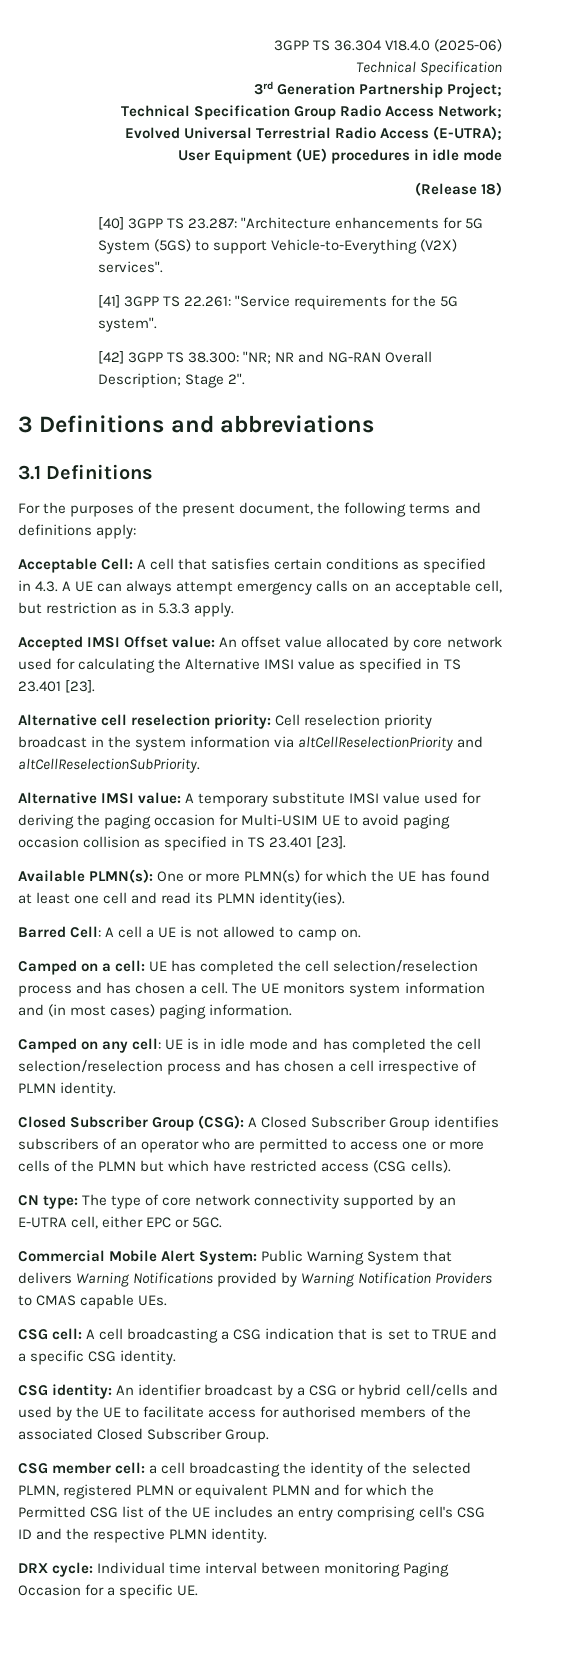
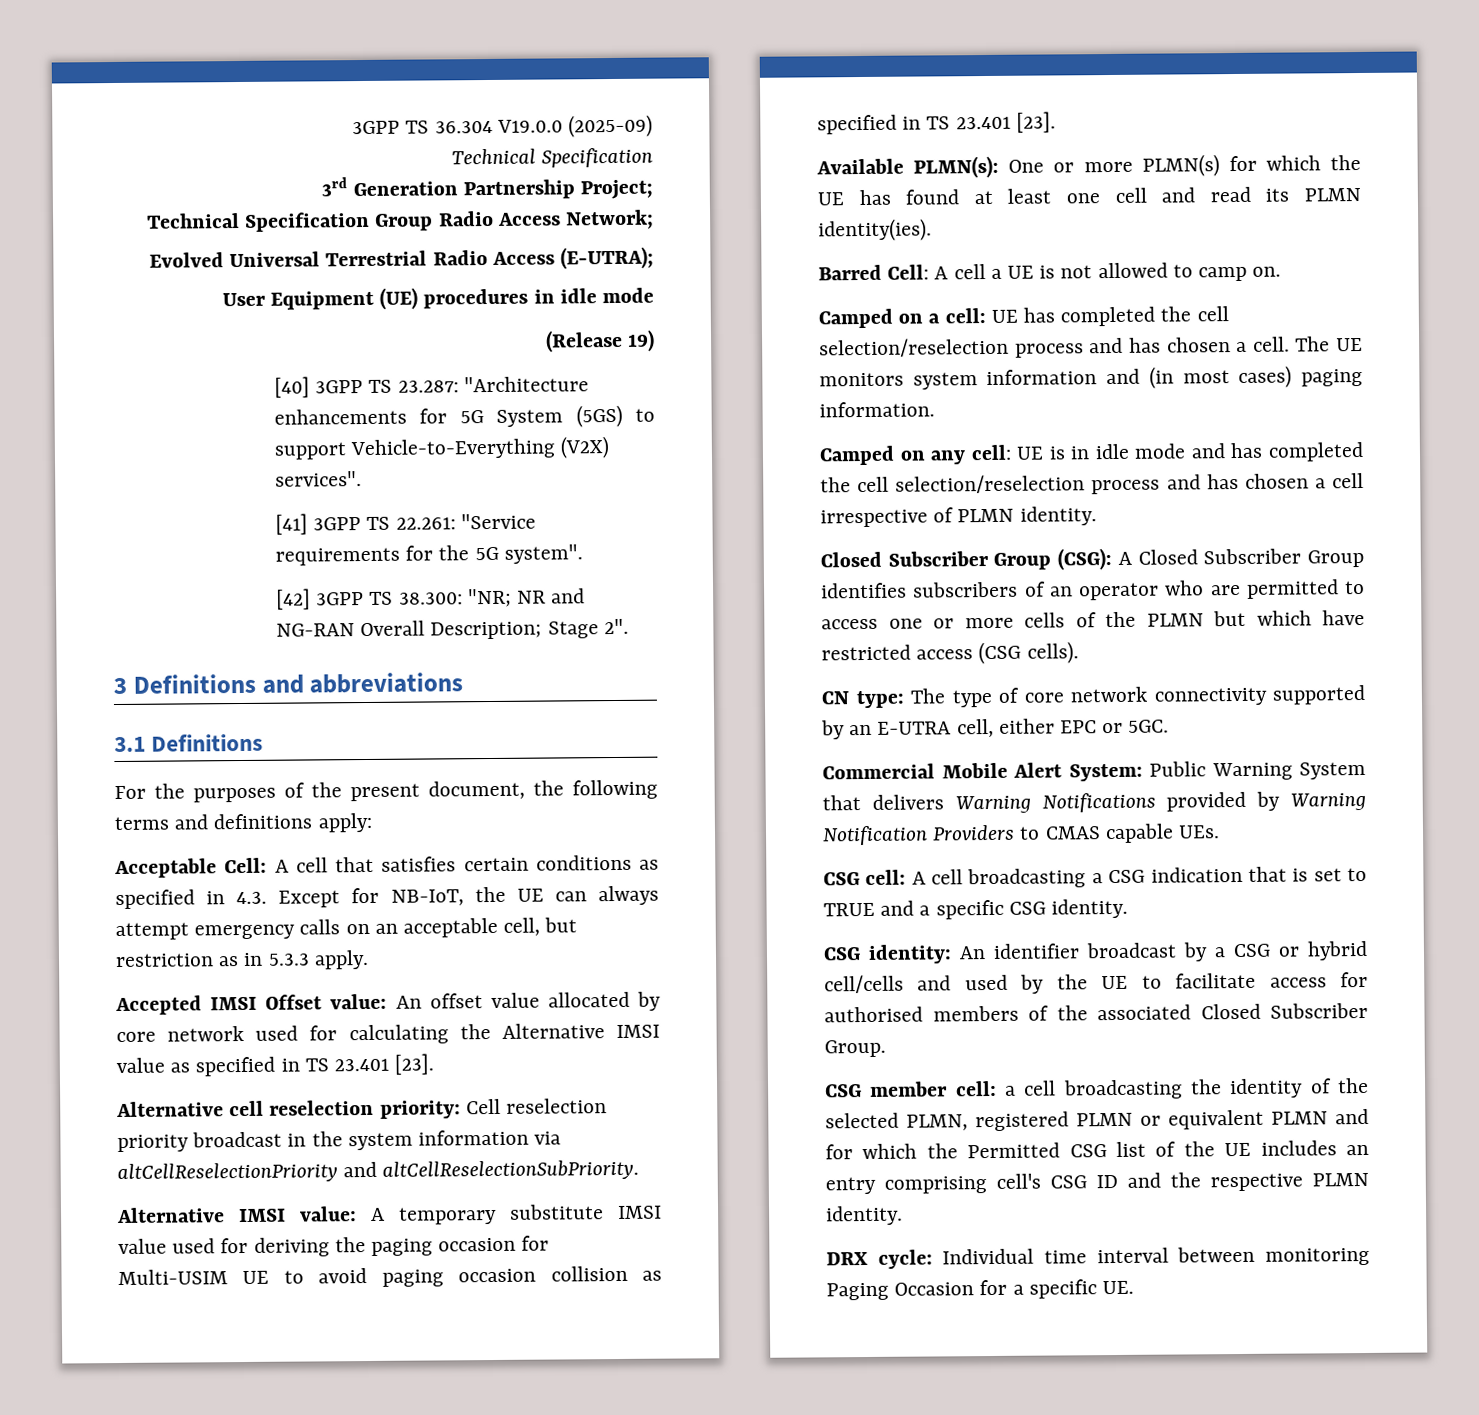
- 3GPP TS 36.304 V18.4.0 (2025-06)
+ 3GPP TS 36.304 V19.0.0 (2025-09)
- (Release 18)
+ (Release 19)
- Acceptable Cell: A cell that satisfies certain conditions as specified in 4.3. A UE can always attempt emergency calls on an acceptable cell, but restriction as in 5.3.3 apply.
+ Acceptable Cell: A cell that satisfies certain conditions as specified in 4.3. Except for NB-IoT, the UE can always attempt emergency calls on an acceptable cell, but restriction as in 5.3.3 apply.

